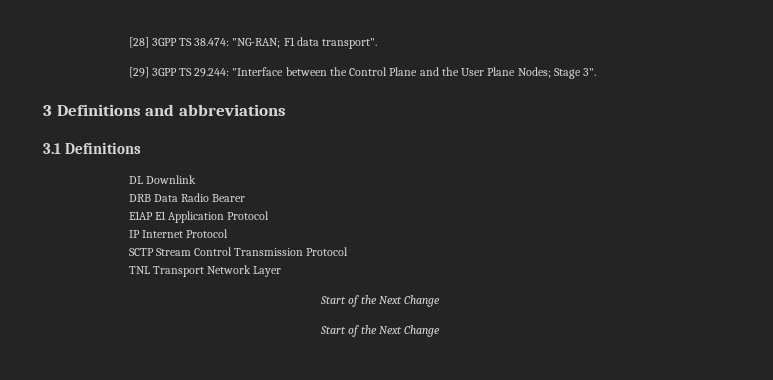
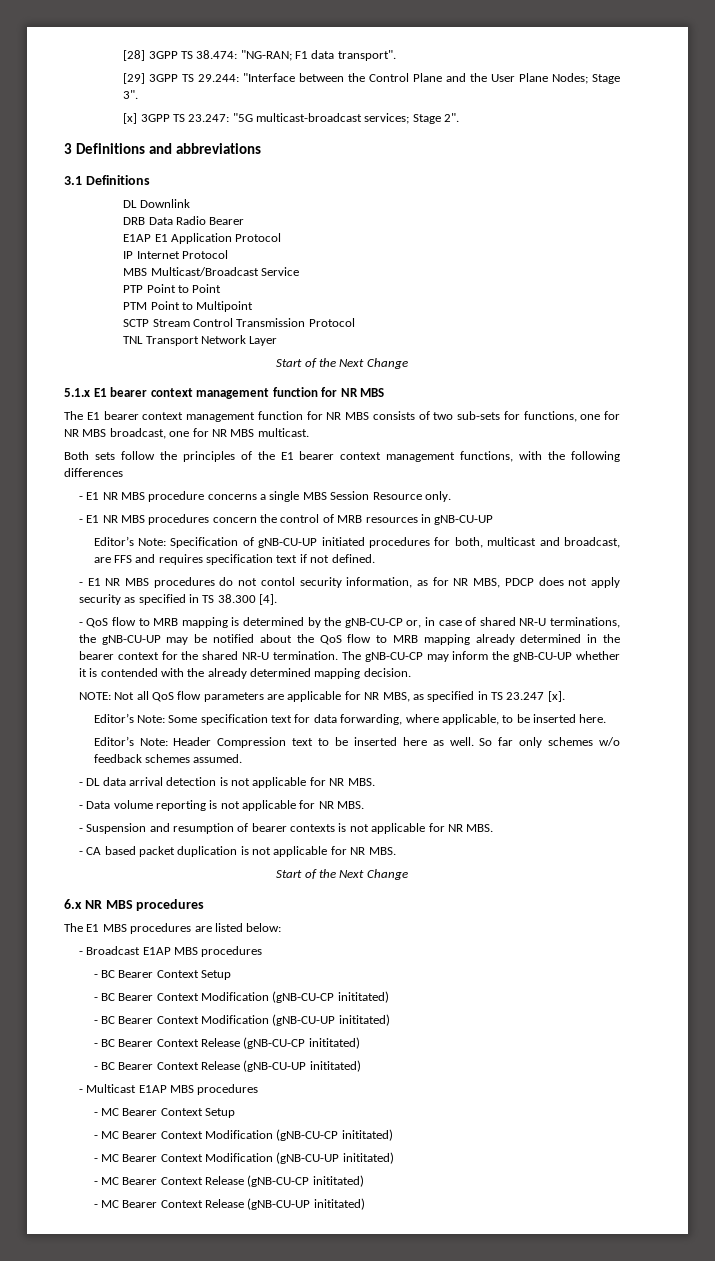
+ [x] 3GPP TS 23.247: "5G multicast-broadcast services; Stage 2".
+ MBS Multicast/Broadcast Service
+ PTP Point to Point
+ PTM Point to Multipoint
  TNL Transport Network Layer
  Start of the Next Change
+ 5.1.x E1 bearer context management function for NR MBS
+ The E1 bearer context management function for NR MBS consists of two sub-sets for functions, one for NR MBS broadcast, one for NR MBS multicast.
+ Both sets follow the principles of the E1 bearer context management functions, with the following differences
+ - E1 NR MBS procedure concerns a single MBS Session Resource only.
+ - E1 NR MBS procedures concern the control of MRB resources in gNB-CU-UP
+ Editor’s Note: Specification of gNB-CU-UP initiated procedures for both, multicast and broadcast, are FFS and requires specification text if not defined.
+ - E1 NR MBS procedures do not contol security information, as for NR MBS, PDCP does not apply security as specified in TS 38.300 [4].
+ - QoS flow to MRB mapping is determined by the gNB-CU-CP or, in case of shared NR-U terminations, the gNB-CU-UP may be notified about the QoS flow to MRB mapping already determined in the bearer context for the shared NR-U termination. The gNB-CU-CP may inform the gNB-CU-UP whether it is contended with the already determined mapping decision.
+ NOTE: Not all QoS flow parameters are applicable for NR MBS, as specified in TS 23.247 [x].
+ Editor’s Note: Some specification text for data forwarding, where applicable, to be inserted here.
+ Editor’s Note: Header Compression text to be inserted here as well. So far only schemes w/o feedback schemes assumed.
+ - DL data arrival detection is not applicable for NR MBS.
+ - Data volume reporting is not applicable for NR MBS.
+ - Suspension and resumption of bearer contexts is not applicable for NR MBS.
+ - CA based packet duplication is not applicable for NR MBS.
  Start of the Next Change
+ 6.x NR MBS procedures
+ The E1 MBS procedures are listed below:
+ - Broadcast E1AP MBS procedures
+ - BC Bearer Context Setup
+ - BC Bearer Context Modification (gNB-CU-CP inititated)
+ - BC Bearer Context Modification (gNB-CU-UP inititated)
+ - BC Bearer Context Release (gNB-CU-CP inititated)
+ - BC Bearer Context Release (gNB-CU-UP inititated)
+ - Multicast E1AP MBS procedures
+ - MC Bearer Context Setup
+ - MC Bearer Context Modification (gNB-CU-CP inititated)
+ - MC Bearer Context Modification (gNB-CU-UP inititated)
+ - MC Bearer Context Release (gNB-CU-CP inititated)
+ - MC Bearer Context Release (gNB-CU-UP inititated)

